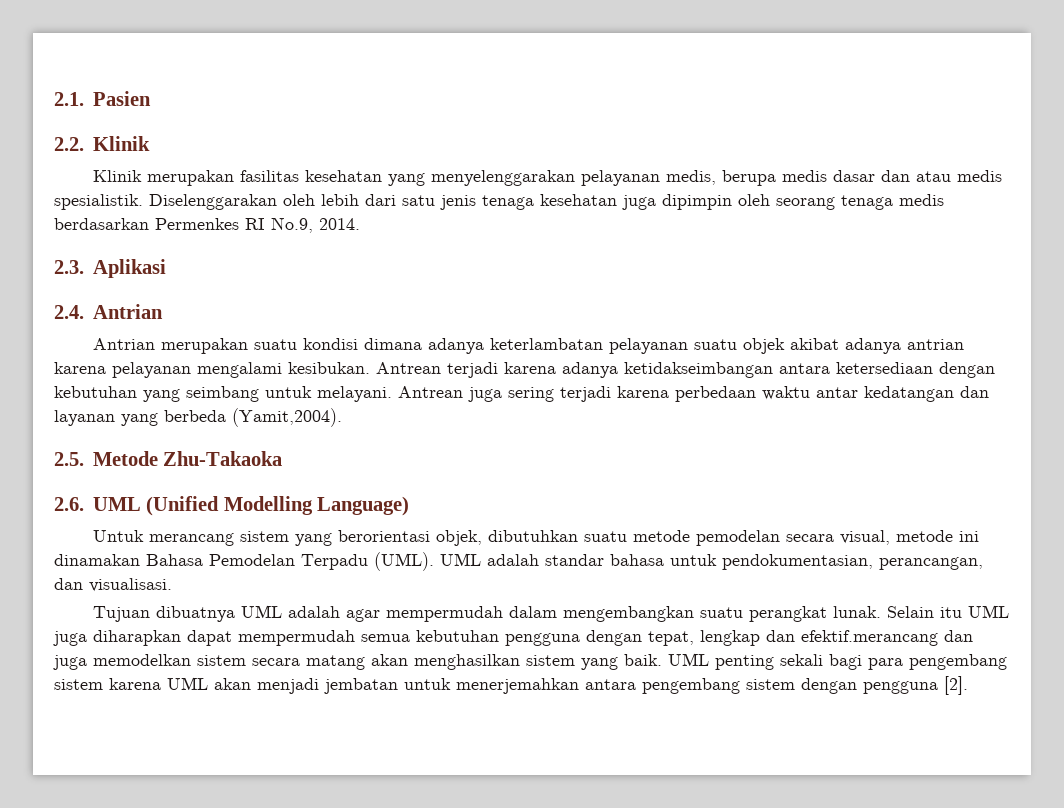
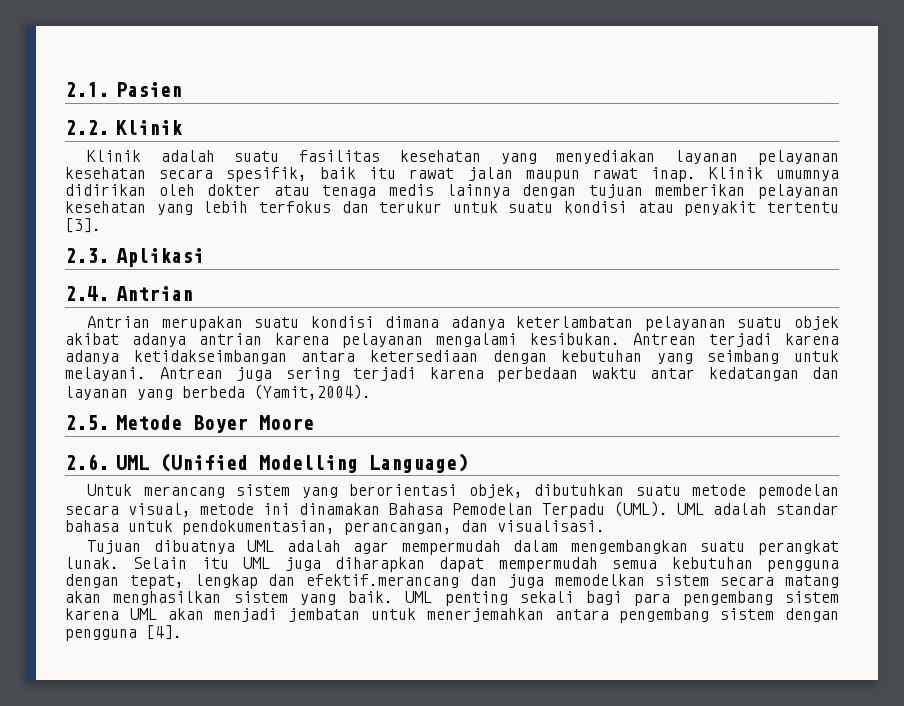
- Klinik merupakan fasilitas kesehatan yang menyelenggarakan pelayanan medis, berupa medis dasar dan atau medis spesialistik. Diselenggarakan oleh lebih dari satu jenis tenaga kesehatan juga dipimpin oleh seorang tenaga medis berdasarkan Permenkes RI No.9, 2014.
+ Klinik adalah suatu fasilitas kesehatan yang menyediakan layanan pelayanan kesehatan secara spesifik, baik itu rawat jalan maupun rawat inap. Klinik umumnya didirikan oleh dokter atau tenaga medis lainnya dengan tujuan memberikan pelayanan kesehatan yang lebih terfokus dan terukur untuk suatu kondisi atau penyakit tertentu [3].
- 2.5. Metode Zhu-Takaoka
+ 2.5. Metode Boyer Moore
- UML penting sekali bagi para pengembang sistem karena UML akan menjadi jembatan untuk menerjemahkan antara pengembang sistem dengan pengguna [2].
+ UML penting sekali bagi para pengembang sistem karena UML akan menjadi jembatan untuk menerjemahkan antara pengembang sistem dengan pengguna [4].

